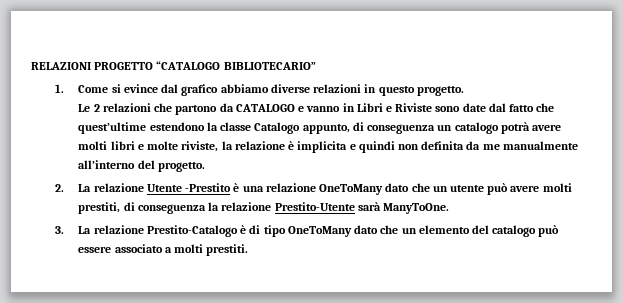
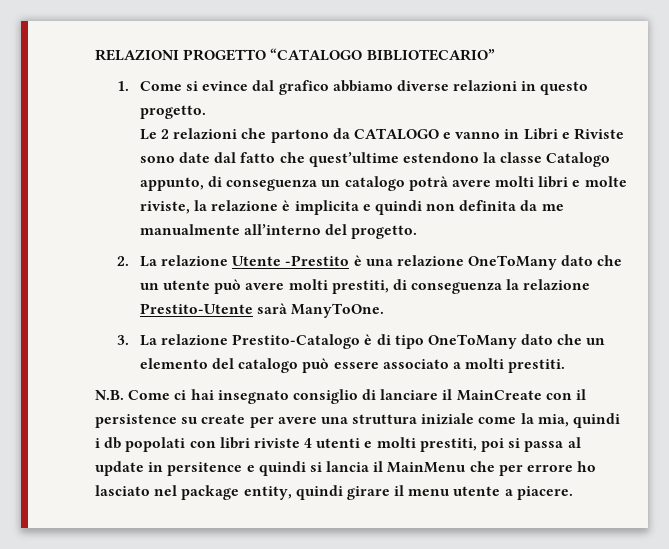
+ N.B. Come ci hai insegnato consiglio di lanciare il MainCreate con il persistence su create per avere una struttura iniziale come la mia, quindi i db popolati con libri riviste 4 utenti e molti prestiti, poi si passa al update in persitence e quindi si lancia il MainMenu che per errore ho lasciato nel package entity, quindi girare il menu utente a piacere.

